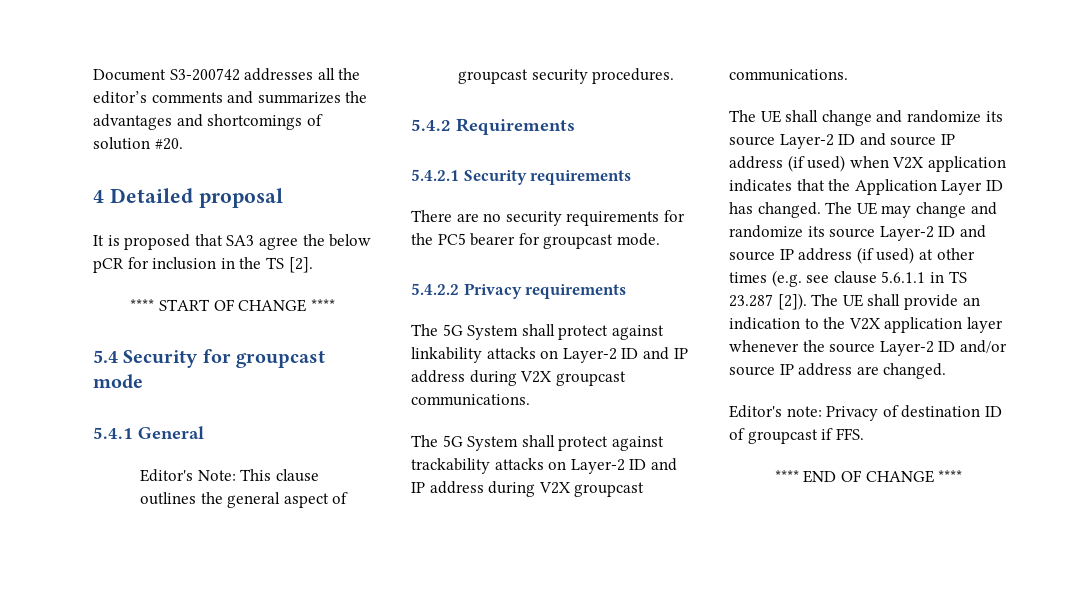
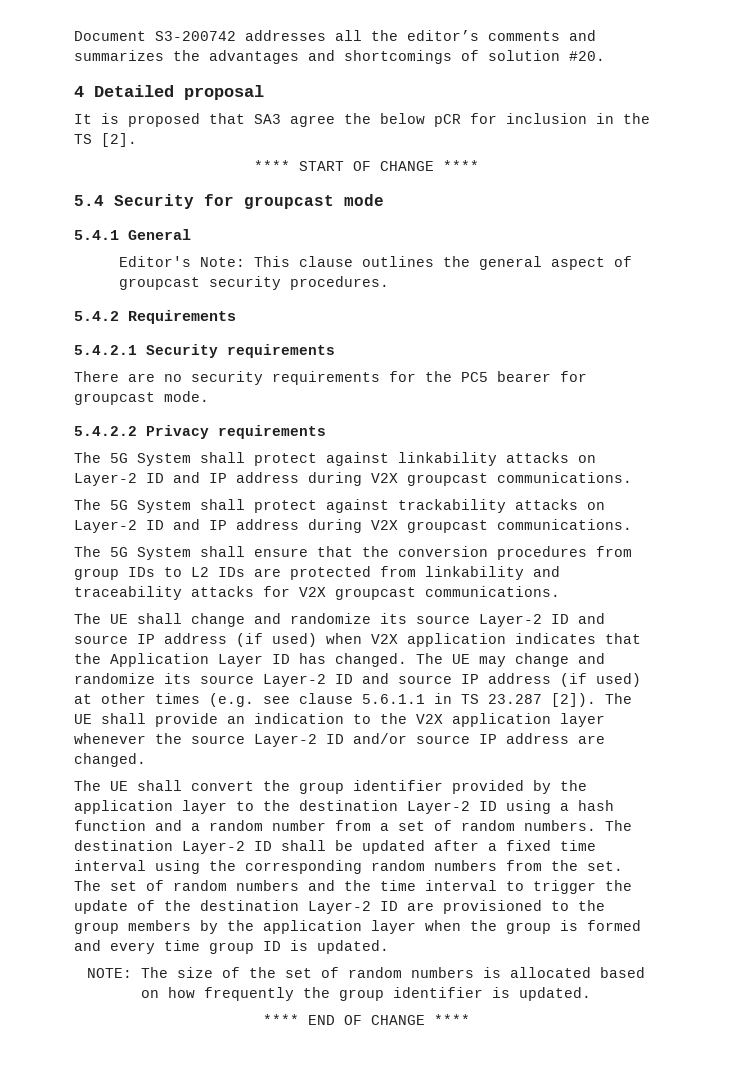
+ The 5G System shall ensure that the conversion procedures from group IDs to L2 IDs are protected from linkability and traceability attacks for V2X groupcast communications.
- Editor's note: Privacy of destination ID of groupcast if FFS.
+ The UE shall convert the group identifier provided by the application layer to the destination Layer-2 ID using a hash function and a random number from a set of random numbers. The destination Layer-2 ID shall be updated after a fixed time interval using the corresponding random numbers from the set. The set of random numbers and the time interval to trigger the update of the destination Layer-2 ID are provisioned to the group members by the application layer when the group is formed and every time group ID is updated.
+ NOTE: The size of the set of random numbers is allocated based on how frequently the group identifier is updated.

